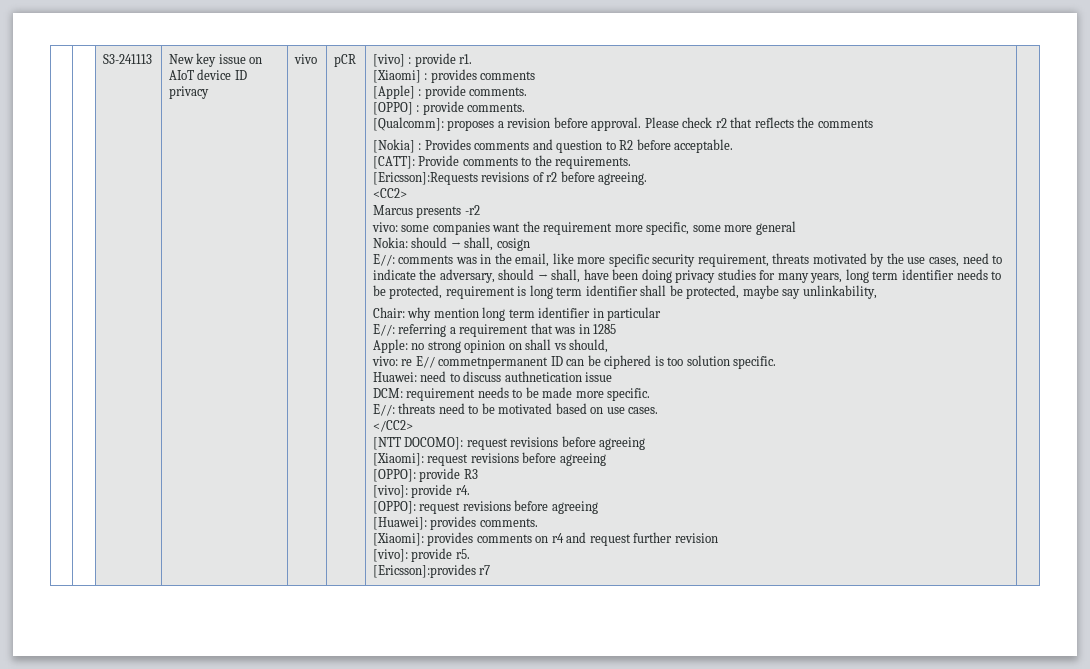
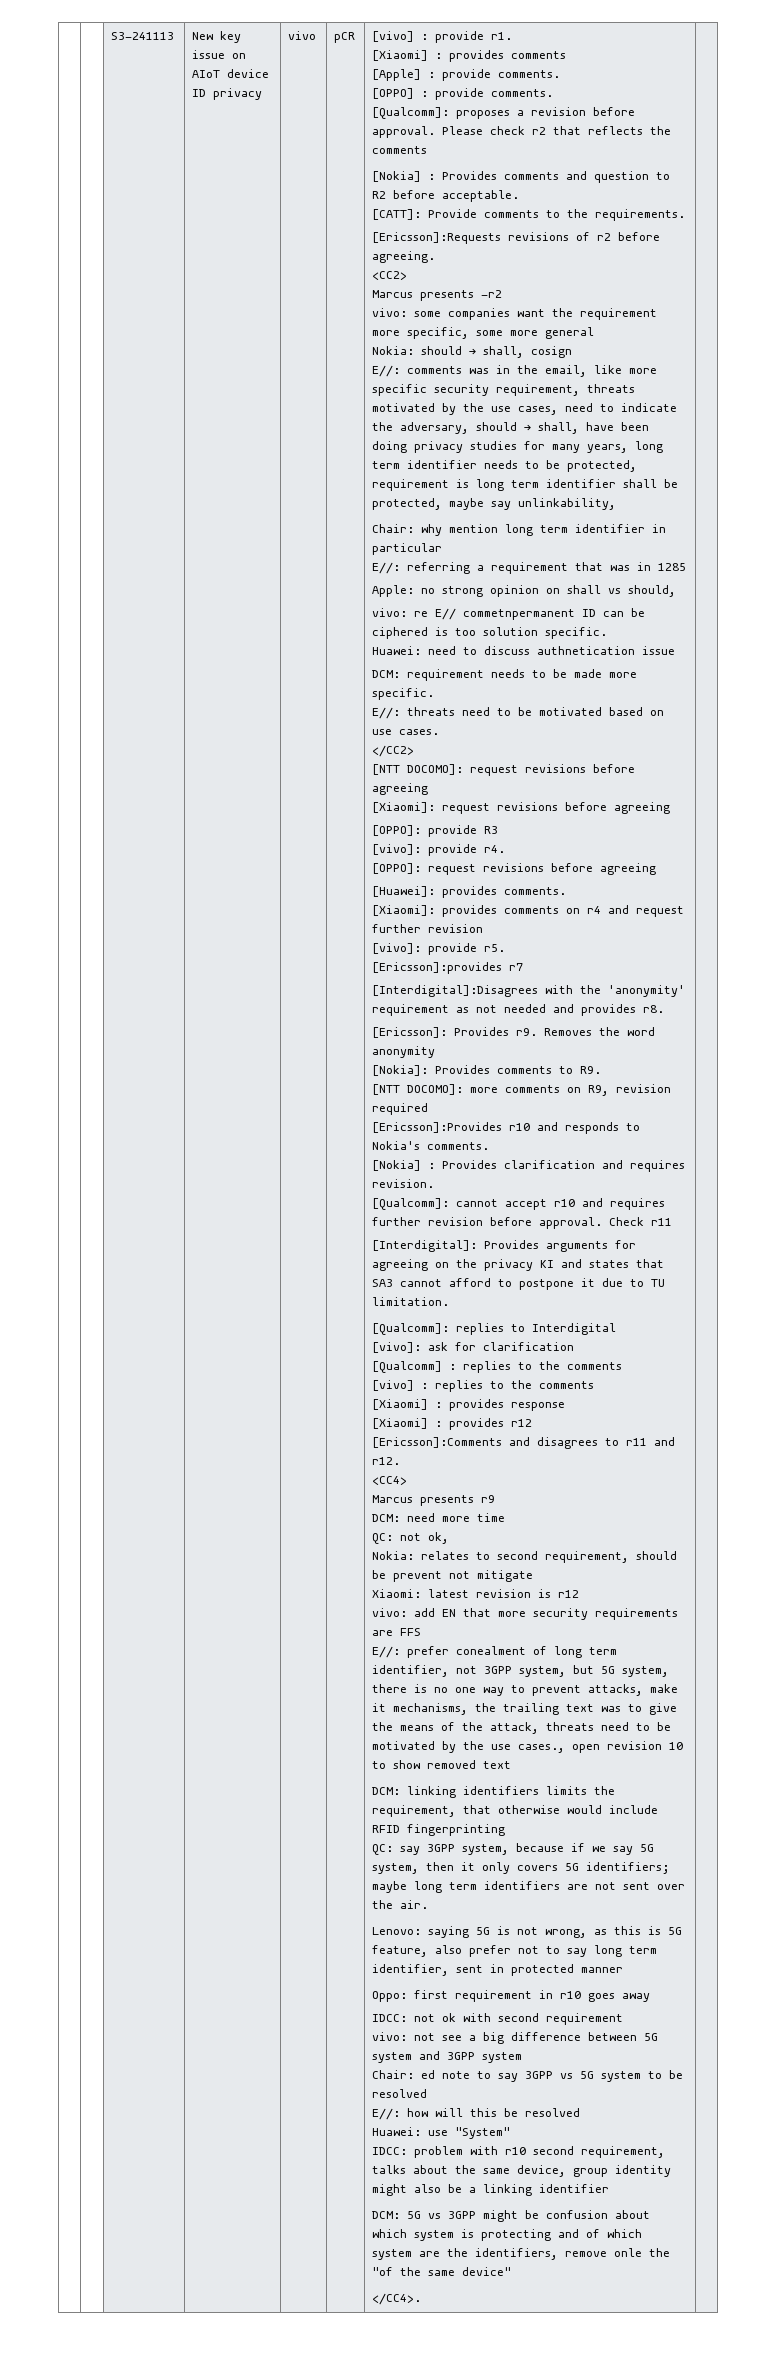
+ [Interdigital]:Disagrees with the 'anonymity' requirement as not needed and provides r8.
+ [Ericsson]: Provides r9. Removes the word anonymity
+ [Nokia]: Provides comments to R9.
+ [NTT DOCOMO]: more comments on R9, revision required
+ [Ericsson]:Provides r10 and responds to Nokia's comments.
+ [Nokia] : Provides clarification and requires revision.
+ [Qualcomm]: cannot accept r10 and requires further revision before approval. Check r11
+ [Interdigital]: Provides arguments for agreeing on the privacy KI and states that SA3 cannot afford to postpone it due to TU limitation.
+ [Qualcomm]: replies to Interdigital
+ [vivo]: ask for clarification
+ [Qualcomm] : replies to the comments
+ [vivo] : replies to the comments
+ [Xiaomi] : provides response
+ [Xiaomi] : provides r12
+ [Ericsson]:Comments and disagrees to r11 and r12.
+ <CC4>
+ Marcus presents r9
+ DCM: need more time
+ QC: not ok,
+ Nokia: relates to second requirement, should be prevent not mitigate
+ Xiaomi: latest revision is r12
+ vivo: add EN that more security requirements are FFS
+ E//: prefer conealment of long term identifier, not 3GPP system, but 5G system, there is no one way to prevent attacks, make it mechanisms, the trailing text was to give the means of the attack, threats need to be motivated by the use cases., open revision 10 to show removed text
+ DCM: linking identifiers limits the requirement, that otherwise would include RFID fingerprinting
+ QC: say 3GPP system, because if we say 5G system, then it only covers 5G identifiers; maybe long term identifiers are not sent over the air.
+ Lenovo: saying 5G is not wrong, as this is 5G feature, also prefer not to say long term identifier, sent in protected manner
+ Oppo: first requirement in r10 goes away
+ IDCC: not ok with second requirement
+ vivo: not see a big difference between 5G system and 3GPP system
+ Chair: ed note to say 3GPP vs 5G system to be resolved
+ E//: how will this be resolved
+ Huawei: use "System"
+ IDCC: problem with r10 second requirement, talks about the same device, group identity might also be a linking identifier
+ DCM: 5G vs 3GPP might be confusion about which system is protecting and of which system are the identifiers, remove onle the "of the same device"
+ </CC4>.

